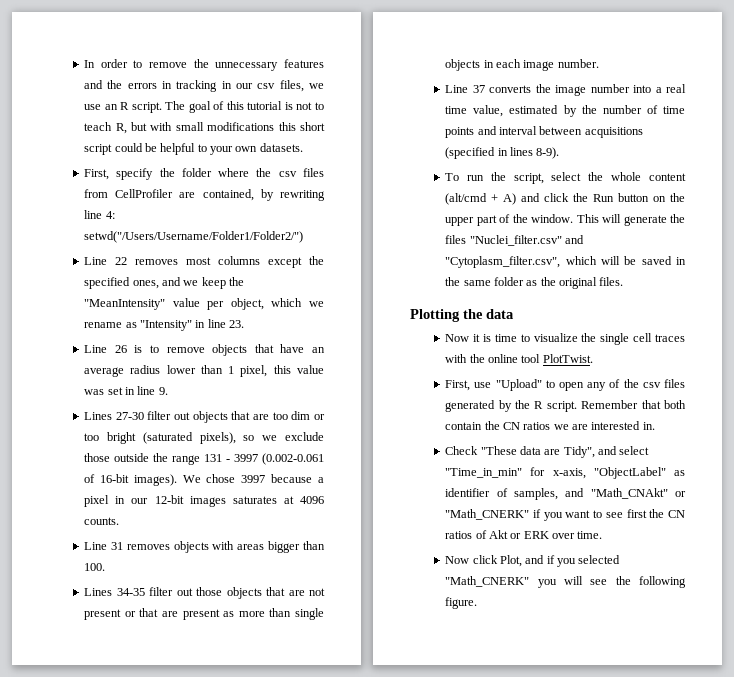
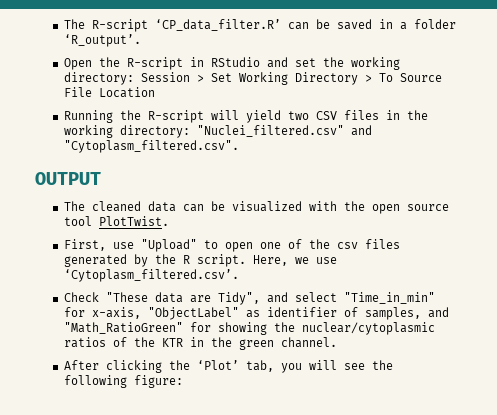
- In order to remove the unnecessary features and the errors in tracking in our csv files, we use an R script. The goal of this tutorial is not to teach R, but with small modifications this short script could be helpful to your own datasets.
- First, specify the folder where the csv files from CellProfiler are contained, by rewriting line 4: setwd("/Users/Username/Folder1/Folder2/")
- Line 22 removes most columns except the specified ones, and we keep the "MeanIntensity" value per object, which we rename as "Intensity" in line 23.
- Line 26 is to remove objects that have an average radius lower than 1 pixel, this value was set in line 9.
- Lines 27-30 filter out objects that are too dim or too bright (saturated pixels), so we exclude those outside the range 131 - 3997 (0.002-0.061 of 16-bit images). We chose 3997 because a pixel in our 12-bit images saturates at 4096 counts.
- Line 31 removes objects with areas bigger than 100.
- Lines 34-35 filter out those objects that are not present or that are present as more than single objects in each image number.
- Line 37 converts the image number into a real time value, estimated by the number of time points and interval between acquisitions (specified in lines 8-9).
- To run the script, select the whole content (alt/cmd + A) and click the Run button on the upper part of the window. This will generate the files "Nuclei_filter.csv" and "Cytoplasm_filter.csv", which will be saved in the same folder as the original files.
- Plotting the data
- Now it is time to visualize the single cell traces with the online tool PlotTwist.
+ The R-script ‘CP_data_filter.R’ can be saved in a folder ‘R_output’.
+ Open the R-script in RStudio and set the working directory: Session > Set Working Directory > To Source File Location
+ Running the R-script will yield two CSV files in the working directory: "Nuclei_filtered.csv" and "Cytoplasm_filtered.csv".
+ OUTPUT
+ The cleaned data can be visualized with the open source tool PlotTwist.
- First, use "Upload" to open any of the csv files generated by the R script.
+ First, use "Upload" to open one of the csv files generated by the R script.
- Remember that both contain the CN ratios we are interested in.
+ Here, we use ‘Cytoplasm_filtered.csv’.
- Check "These data are Tidy", and select "Time_in_min" for x-axis, "ObjectLabel" as identifier of samples, and "Math_CNAkt" or "Math_CNERK" if you want to see first the CN ratios of Akt or ERK over time.
- Now click Plot, and if you selected "Math_CNERK" you will see the following figure.
+ Check "These data are Tidy", and select "Time_in_min" for x-axis, "ObjectLabel" as identifier of samples, and "Math_RatioGreen" for showing the nuclear/cytoplasmic ratios of the KTR in the green channel.
+ After clicking the ‘Plot’ tab, you will see the following figure:

